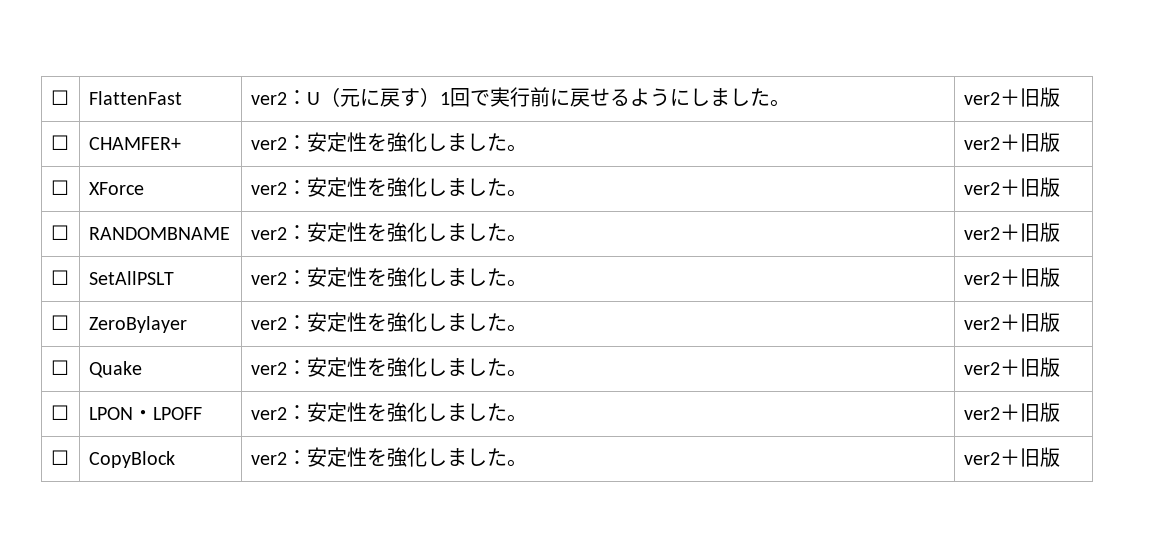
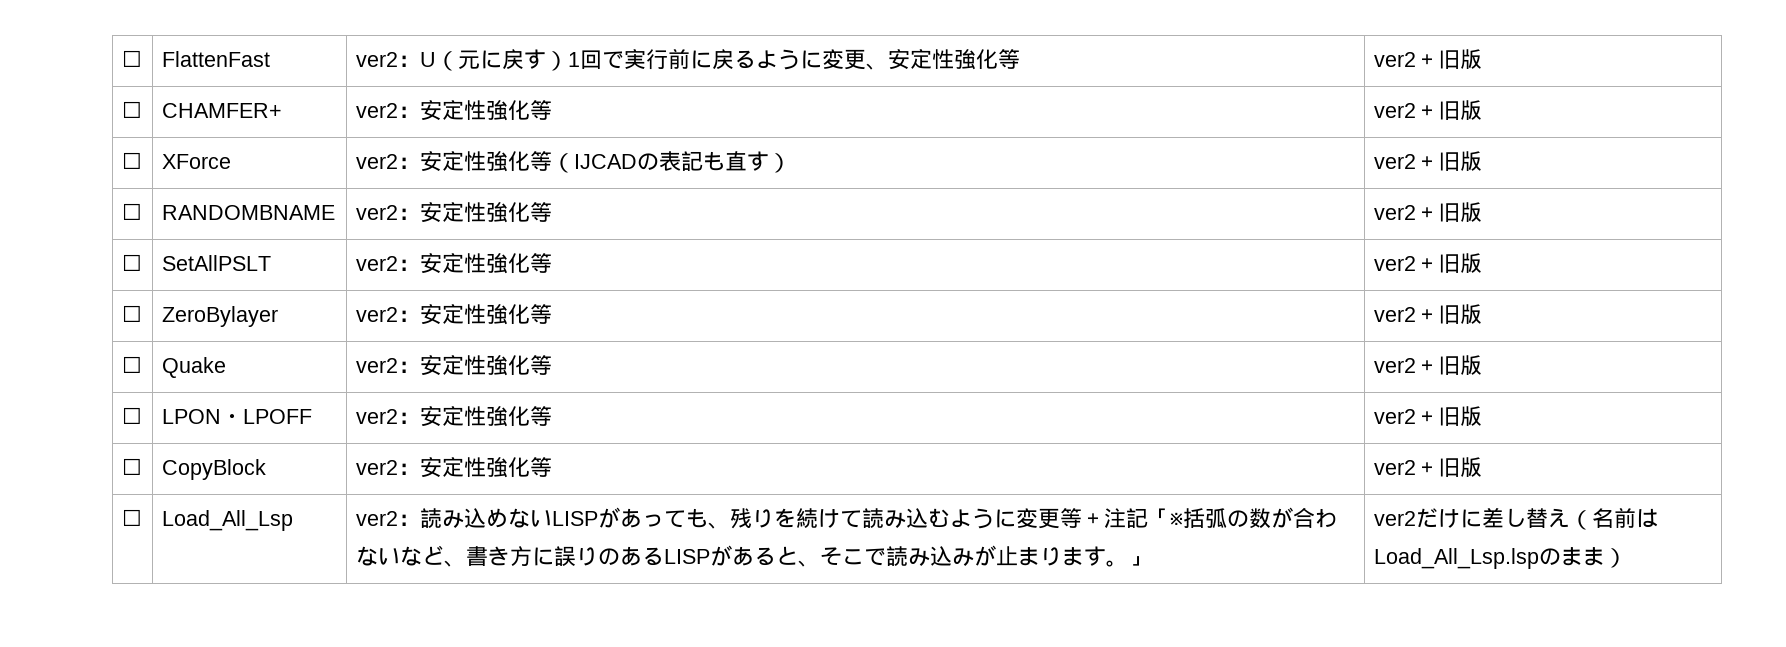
- ☐ | FlattenFast | ver2：U（元に戻す）1回で実行前に戻せるようにしました。 | ver2＋旧版
+ ☐ | FlattenFast | ver2：U（元に戻す）1回で実行前に戻るように変更、安定性強化等 | ver2＋旧版
- ☐ | CHAMFER+ | ver2：安定性を強化しました。 | ver2＋旧版
+ ☐ | CHAMFER+ | ver2：安定性強化等 | ver2＋旧版
- ☐ | XForce | ver2：安定性を強化しました。 | ver2＋旧版
+ ☐ | XForce | ver2：安定性強化等（IJCADの表記も直す） | ver2＋旧版
- ☐ | RANDOMBNAME | ver2：安定性を強化しました。 | ver2＋旧版
+ ☐ | RANDOMBNAME | ver2：安定性強化等 | ver2＋旧版
- ☐ | SetAllPSLT | ver2：安定性を強化しました。 | ver2＋旧版
+ ☐ | SetAllPSLT | ver2：安定性強化等 | ver2＋旧版
- ☐ | ZeroBylayer | ver2：安定性を強化しました。 | ver2＋旧版
+ ☐ | ZeroBylayer | ver2：安定性強化等 | ver2＋旧版
- ☐ | Quake | ver2：安定性を強化しました。 | ver2＋旧版
+ ☐ | Quake | ver2：安定性強化等 | ver2＋旧版
- ☐ | LPON・LPOFF | ver2：安定性を強化しました。 | ver2＋旧版
+ ☐ | LPON・LPOFF | ver2：安定性強化等 | ver2＋旧版
- ☐ | CopyBlock | ver2：安定性を強化しました。 | ver2＋旧版
+ ☐ | CopyBlock | ver2：安定性強化等 | ver2＋旧版
+ ☐ | Load_All_Lsp | ver2：読み込めないLISPがあっても、残りを続けて読み込むように変更等＋注記「※括弧の数が合わないなど、書き方に誤りのあるLISPがあると、そこで読み込みが止まります。」 | ver2だけに差し替え（名前はLoad_All_Lsp.lspのまま）

